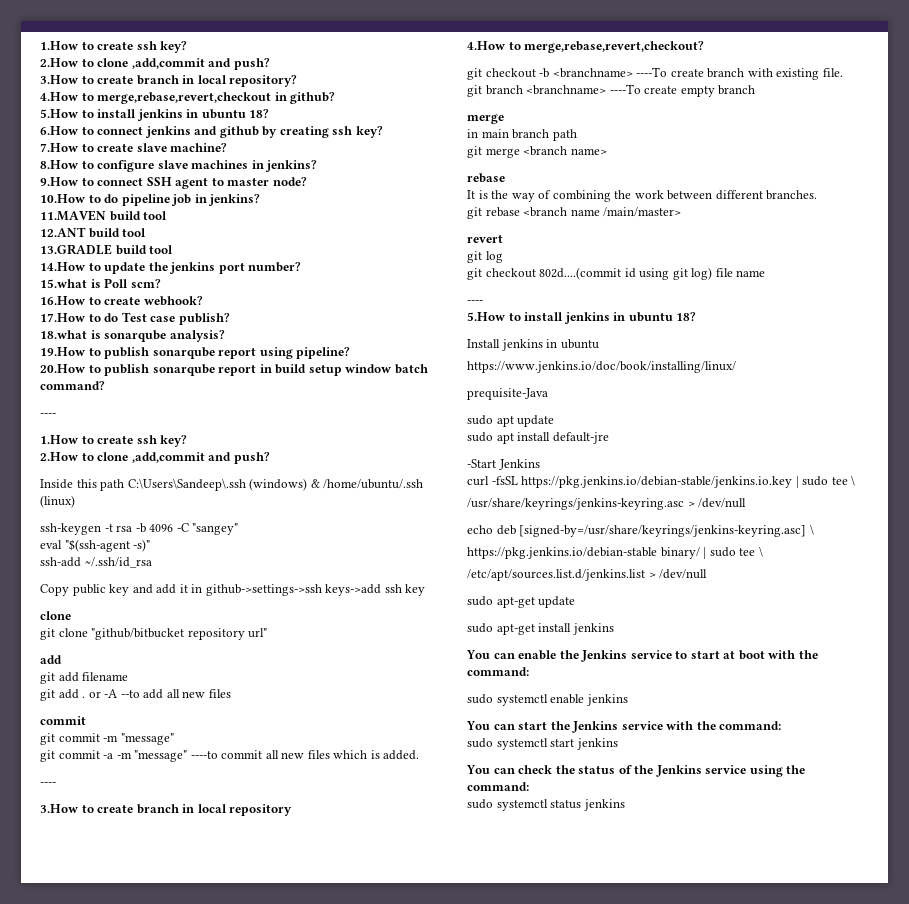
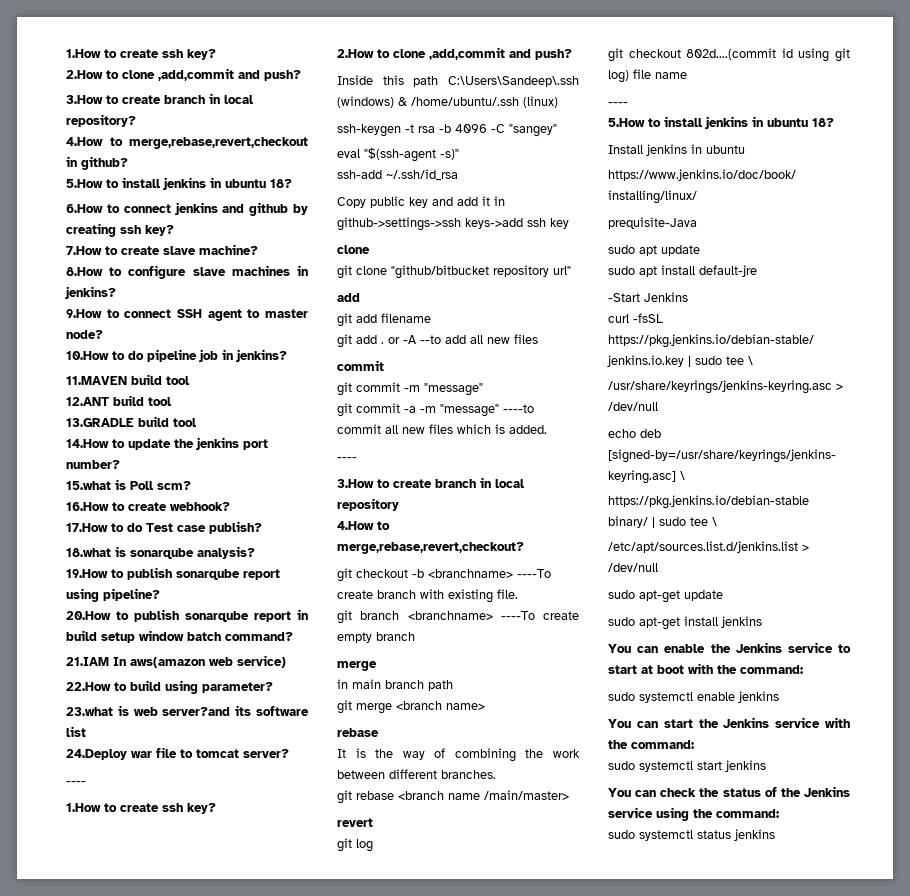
+ 21.IAM In aws(amazon web service)
+ 22.How to build using parameter?
+ 23.what is web server?and its software list
+ 24.Deploy war file to tomcat server?

